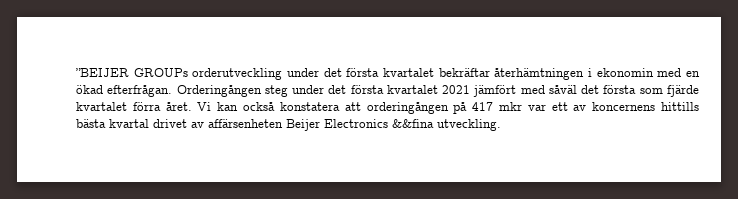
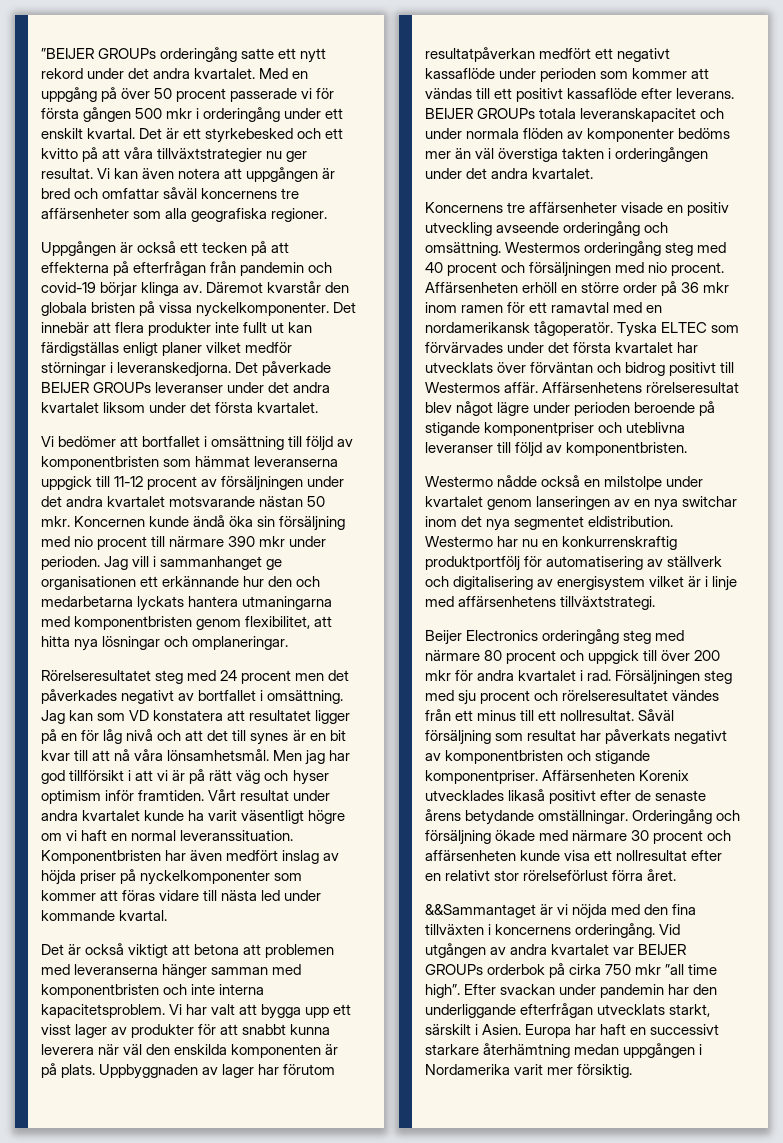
- ”BEIJER GROUPs orderutveckling under det första kvartalet bekräftar återhämtningen i ekonomin med en ökad efterfrågan. Orderingången steg under det första kvartalet 2021 jämfört med såväl det första som fjärde kvartalet förra året. Vi kan också konstatera att orderingången på 417 mkr var ett av koncernens hittills bästa kvartal drivet av affärsenheten Beijer Electronics &&fina utveckling.
+ ”BEIJER GROUPs orderingång satte ett nytt rekord under det andra kvartalet. Med en uppgång på över 50 procent passerade vi för första gången 500 mkr i orderingång under ett enskilt kvartal. Det är ett styrkebesked och ett kvitto på att våra tillväxtstrategier nu ger resultat. Vi kan även notera att uppgången är bred och omfattar såväl koncernens tre affärsenheter som alla geografiska regioner.
+ Uppgången är också ett tecken på att effekterna på efterfrågan från pandemin och covid-19 börjar klinga av. Däremot kvarstår den globala bristen på vissa nyckelkomponenter. Det innebär att flera produkter inte fullt ut kan färdigställas enligt planer vilket medför störningar i leveranskedjorna. Det påverkade BEIJER GROUPs leveranser under det andra kvartalet liksom under det första kvartalet.
+ Vi bedömer att bortfallet i omsättning till följd av komponentbristen som hämmat leveranserna uppgick till 11-12 procent av försäljningen under det andra kvartalet motsvarande nästan 50 mkr. Koncernen kunde ändå öka sin försäljning med nio procent till närmare 390 mkr under perioden. Jag vill i sammanhanget ge organisationen ett erkännande hur den och medarbetarna lyckats hantera utmaningarna med komponentbristen genom flexibilitet, att hitta nya lösningar och omplaneringar.
+ Rörelseresultatet steg med 24 procent men det påverkades negativt av bortfallet i omsättning. Jag kan som VD konstatera att resultatet ligger på en för låg nivå och att det till synes är en bit kvar till att nå våra lönsamhetsmål. Men jag har god tillförsikt i att vi är på rätt väg och hyser optimism inför framtiden. Vårt resultat under andra kvartalet kunde ha varit väsentligt högre om vi haft en normal leveranssituation. Komponentbristen har även medfört inslag av höjda priser på nyckelkomponenter som kommer att föras vidare till nästa led under kommande kvartal.
+ Det är också viktigt att betona att problemen med leveranserna hänger samman med komponentbristen och inte interna kapacitetsproblem. Vi har valt att bygga upp ett visst lager av produkter för att snabbt kunna leverera när väl den enskilda komponenten är på plats. Uppbyggnaden av lager har förutom resultatpåverkan medfört ett negativt kassaflöde under perioden som kommer att vändas till ett positivt kassaflöde efter leverans. BEIJER GROUPs totala leveranskapacitet och under normala flöden av komponenter bedöms mer än väl överstiga takten i orderingången under det andra kvartalet.
+ Koncernens tre affärsenheter visade en positiv utveckling avseende orderingång och omsättning. Westermos orderingång steg med 40 procent och försäljningen med nio procent. Affärsenheten erhöll en större order på 36 mkr inom ramen för ett ramavtal med en nordamerikansk tågoperatör. Tyska ELTEC som förvärvades under det första kvartalet har utvecklats över förväntan och bidrog positivt till Westermos affär. Affärsenhetens rörelseresultat blev något lägre under perioden beroende på stigande komponentpriser och uteblivna leveranser till följd av komponentbristen.
+ Westermo nådde också en milstolpe under kvartalet genom lanseringen av en nya switchar inom det nya segmentet eldistribution. Westermo har nu en konkurrenskraftig produktportfölj för automatisering av ställverk och digitalisering av energisystem vilket är i linje med affärsenhetens tillväxtstrategi.
+ Beijer Electronics orderingång steg med närmare 80 procent och uppgick till över 200 mkr för andra kvartalet i rad. Försäljningen steg med sju procent och rörelseresultatet vändes från ett minus till ett nollresultat. Såväl försäljning som resultat har påverkats negativt av komponentbristen och stigande komponentpriser. Affärsenheten Korenix utvecklades likaså positivt efter de senaste årens betydande omställningar. Orderingång och försäljning ökade med närmare 30 procent och affärsenheten kunde visa ett nollresultat efter en relativt stor rörelseförlust förra året.
+ &&Sammantaget är vi nöjda med den fina tillväxten i koncernens orderingång. Vid utgången av andra kvartalet var BEIJER GROUPs orderbok på cirka 750 mkr ”all time high”. Efter svackan under pandemin har den underliggande efterfrågan utvecklats starkt, särskilt i Asien. Europa har haft en successivt starkare återhämtning medan uppgången i Nordamerika varit mer försiktig.

